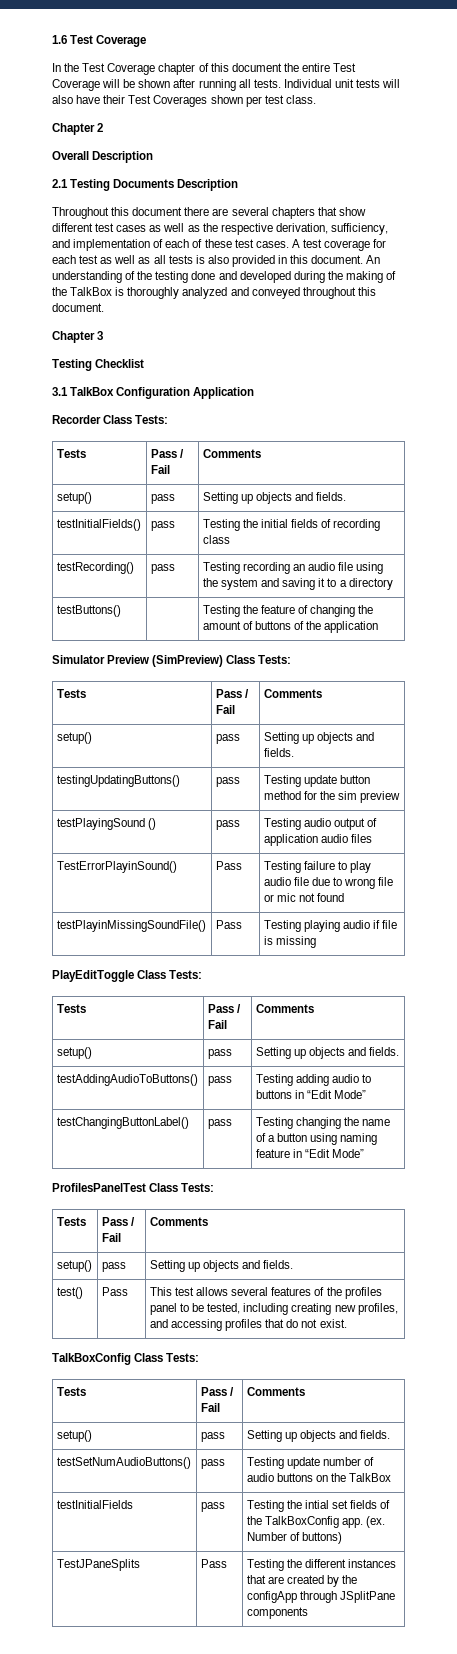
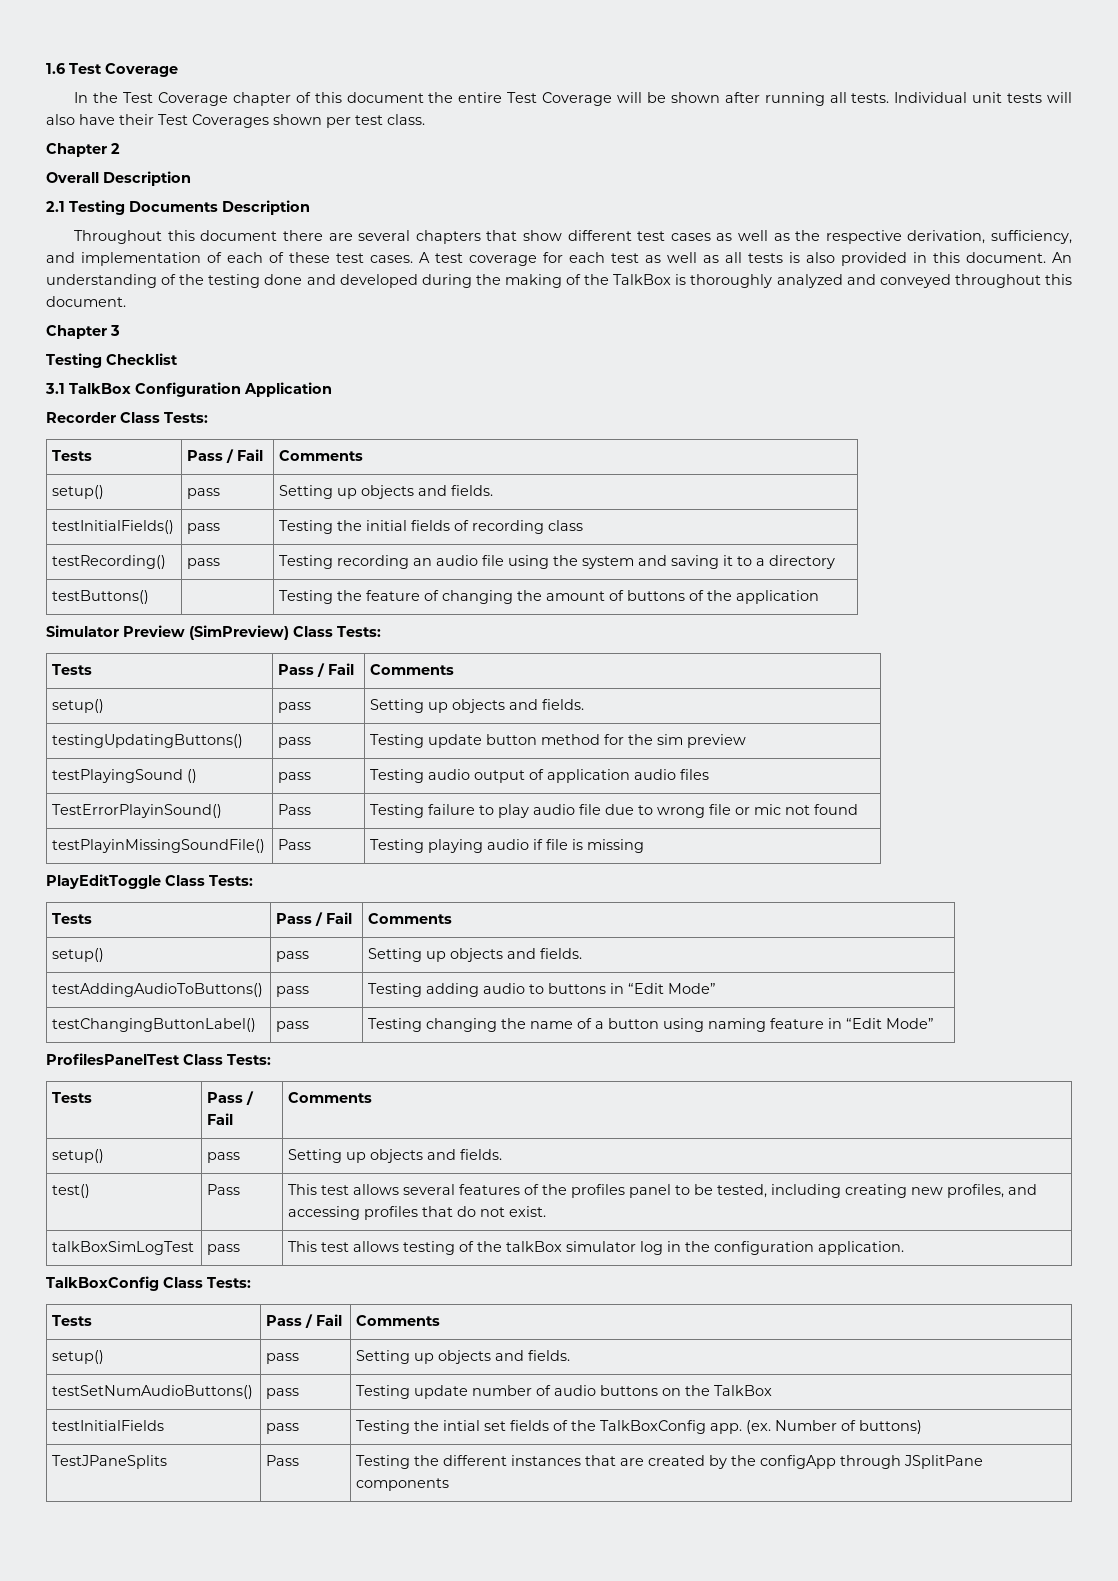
+ talkBoxSimLogTest | pass | This test allows testing of the talkBox simulator log in the configuration application.

